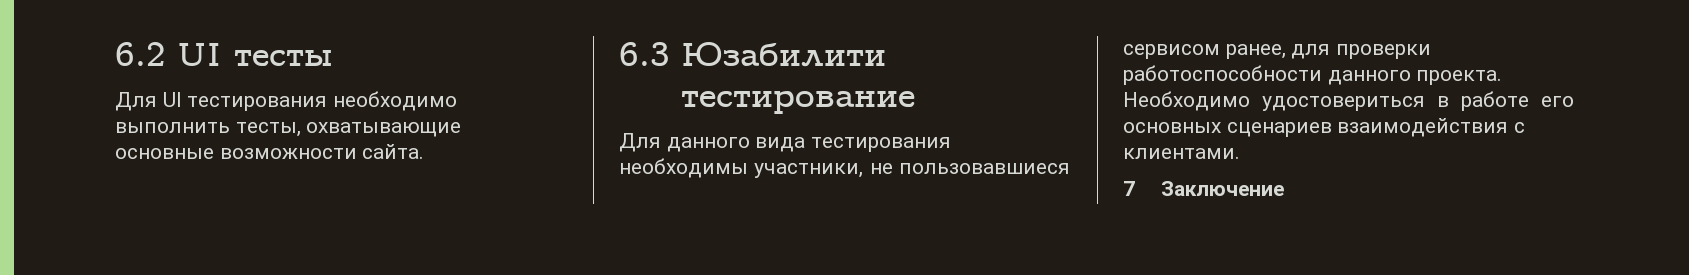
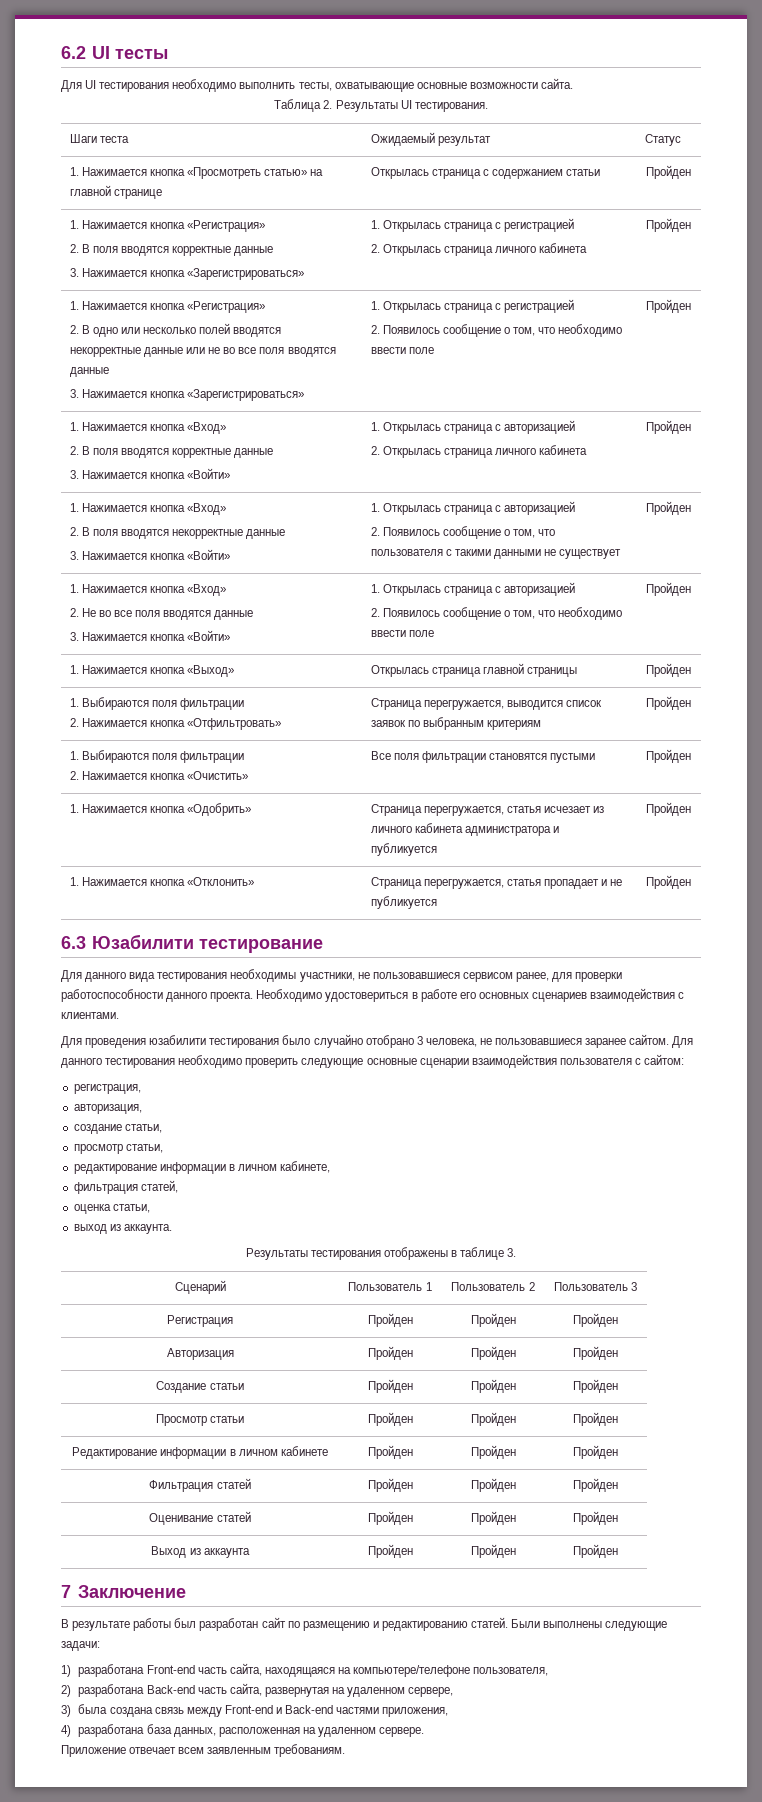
+ Таблица 2. Результаты UI тестирования.
+ Шаги теста | Ожидаемый результат | Статус
+ 1. Нажимается кнопка «Просмотреть статью» на главной странице | Открылась страница с содержанием статьи | Пройден
+ 1. Нажимается кнопка «Регистрация»
+ 2. В поля вводятся корректные данные
+ 3. Нажимается кнопка «Зарегистрироваться» | 1. Открылась страница с регистрацией
+ 2. Открылась страница личного кабинета | Пройден
+ 1. Нажимается кнопка «Регистрация»
+ 2. В одно или несколько полей вводятся некорректные данные или не во все поля вводятся данные
+ 3. Нажимается кнопка «Зарегистрироваться» | 1. Открылась страница с регистрацией
+ 2. Появилось сообщение о том, что необходимо ввести поле | Пройден
+ 1. Нажимается кнопка «Вход»
+ 2. В поля вводятся корректные данные
+ 3. Нажимается кнопка «Войти» | 1. Открылась страница с авторизацией
+ 2. Открылась страница личного кабинета | Пройден
+ 1. Нажимается кнопка «Вход»
+ 2. В поля вводятся некорректные данные
+ 3. Нажимается кнопка «Войти» | 1. Открылась страница с авторизацией
+ 2. Появилось сообщение о том, что пользователя с такими данными не существует | Пройден
+ 1. Нажимается кнопка «Вход»
+ 2. Не во все поля вводятся данные
+ 3. Нажимается кнопка «Войти» | 1. Открылась страница с авторизацией
+ 2. Появилось сообщение о том, что необходимо ввести поле | Пройден
+ 1. Нажимается кнопка «Выход» | Открылась страница главной страницы | Пройден
+ 1. Выбираются поля фильтрации
+ 2. Нажимается кнопка «Отфильтровать» | Страница перегружается, выводится список заявок по выбранным критериям | Пройден
+ 1. Выбираются поля фильтрации
+ 2. Нажимается кнопка «Очистить» | Все поля фильтрации становятся пустыми | Пройден
+ 1. Нажимается кнопка «Одобрить» | Страница перегружается, статья исчезает из личного кабинета администратора и публикуется | Пройден
+ 1. Нажимается кнопка «Отклонить» | Страница перегружается, статья пропадает и не публикуется | Пройден
+ Для проведения юзабилити тестирования было случайно отобрано 3 человека, не пользовавшиеся заранее сайтом. Для данного тестирования необходимо проверить следующие основные сценарии взаимодействия пользователя с сайтом:
+ регистрация,
+ авторизация,
+ создание статьи,
+ просмотр статьи,
+ редактирование информации в личном кабинете,
+ фильтрация статей,
+ оценка статьи,
+ выход из аккаунта.
+ Результаты тестирования отображены в таблице 3.
+ Сценарий | Пользователь 1 | Пользователь 2 | Пользователь 3
+ Регистрация | Пройден | Пройден | Пройден
+ Авторизация | Пройден | Пройден | Пройден
+ Создание статьи | Пройден | Пройден | Пройден
+ Просмотр статьи | Пройден | Пройден | Пройден
+ Редактирование информации в личном кабинете | Пройден | Пройден | Пройден
+ Фильтрация статей | Пройден | Пройден | Пройден
+ Оценивание статей | Пройден | Пройден | Пройден
+ Выход из аккаунта | Пройден | Пройден | Пройден
  7 Заключение
+ В результате работы был разработан сайт по размещению и редактированию статей. Были выполнены следующие задачи:
+ 1) разработана Front-end часть сайта, находящаяся на компьютере/телефоне пользователя,
+ 2) разработана Back-end часть сайта, развернутая на удаленном сервере,
+ 3) была создана связь между Front-end и Back-end частями приложения,
+ 4) разработана база данных, расположенная на удаленном сервере.
+ Приложение отвечает всем заявленным требованиям.

